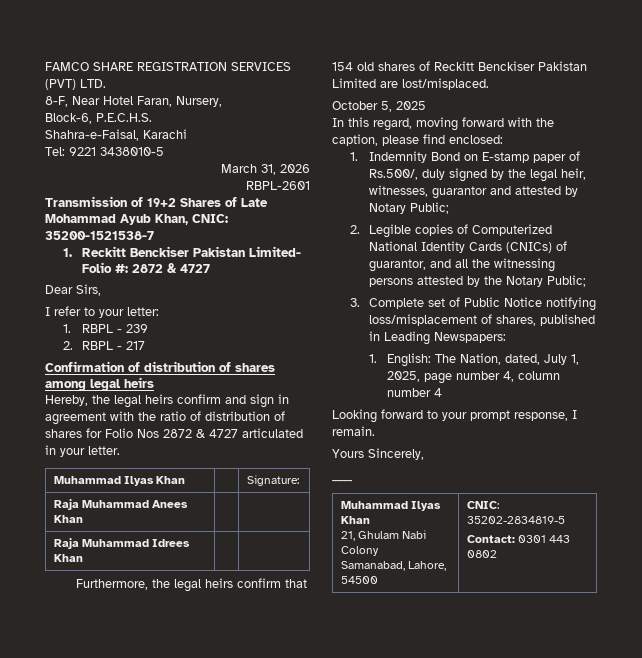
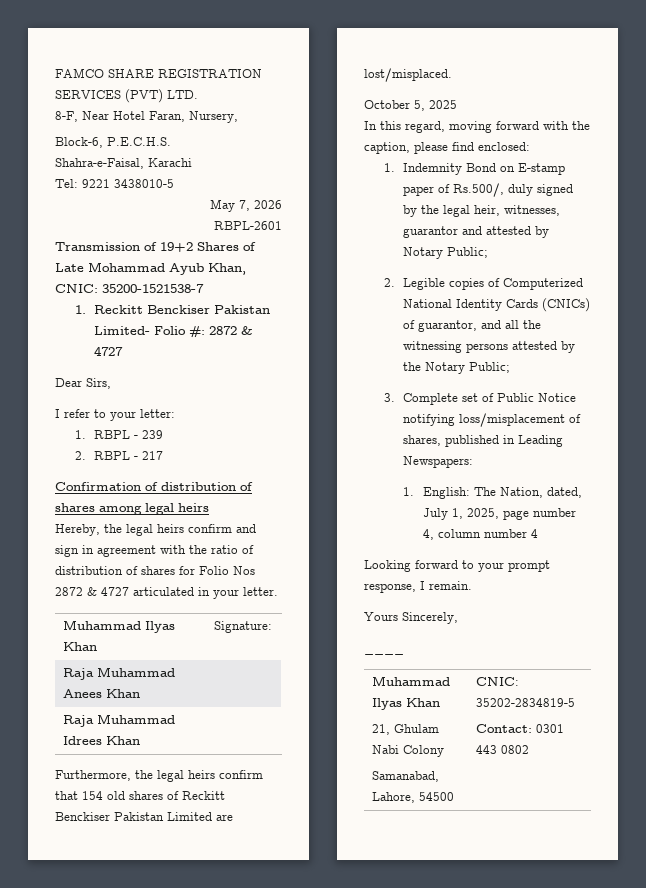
- March 31, 2026
+ May 7, 2026

